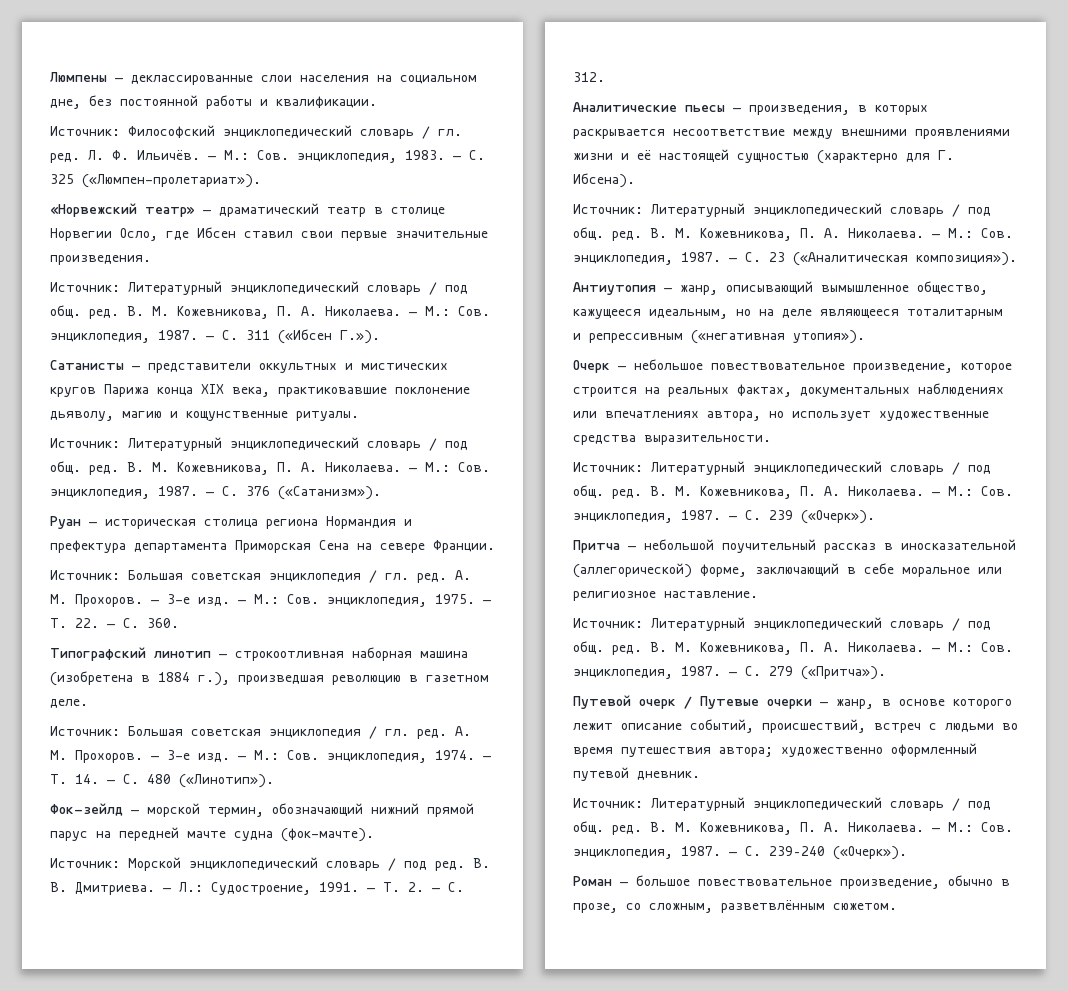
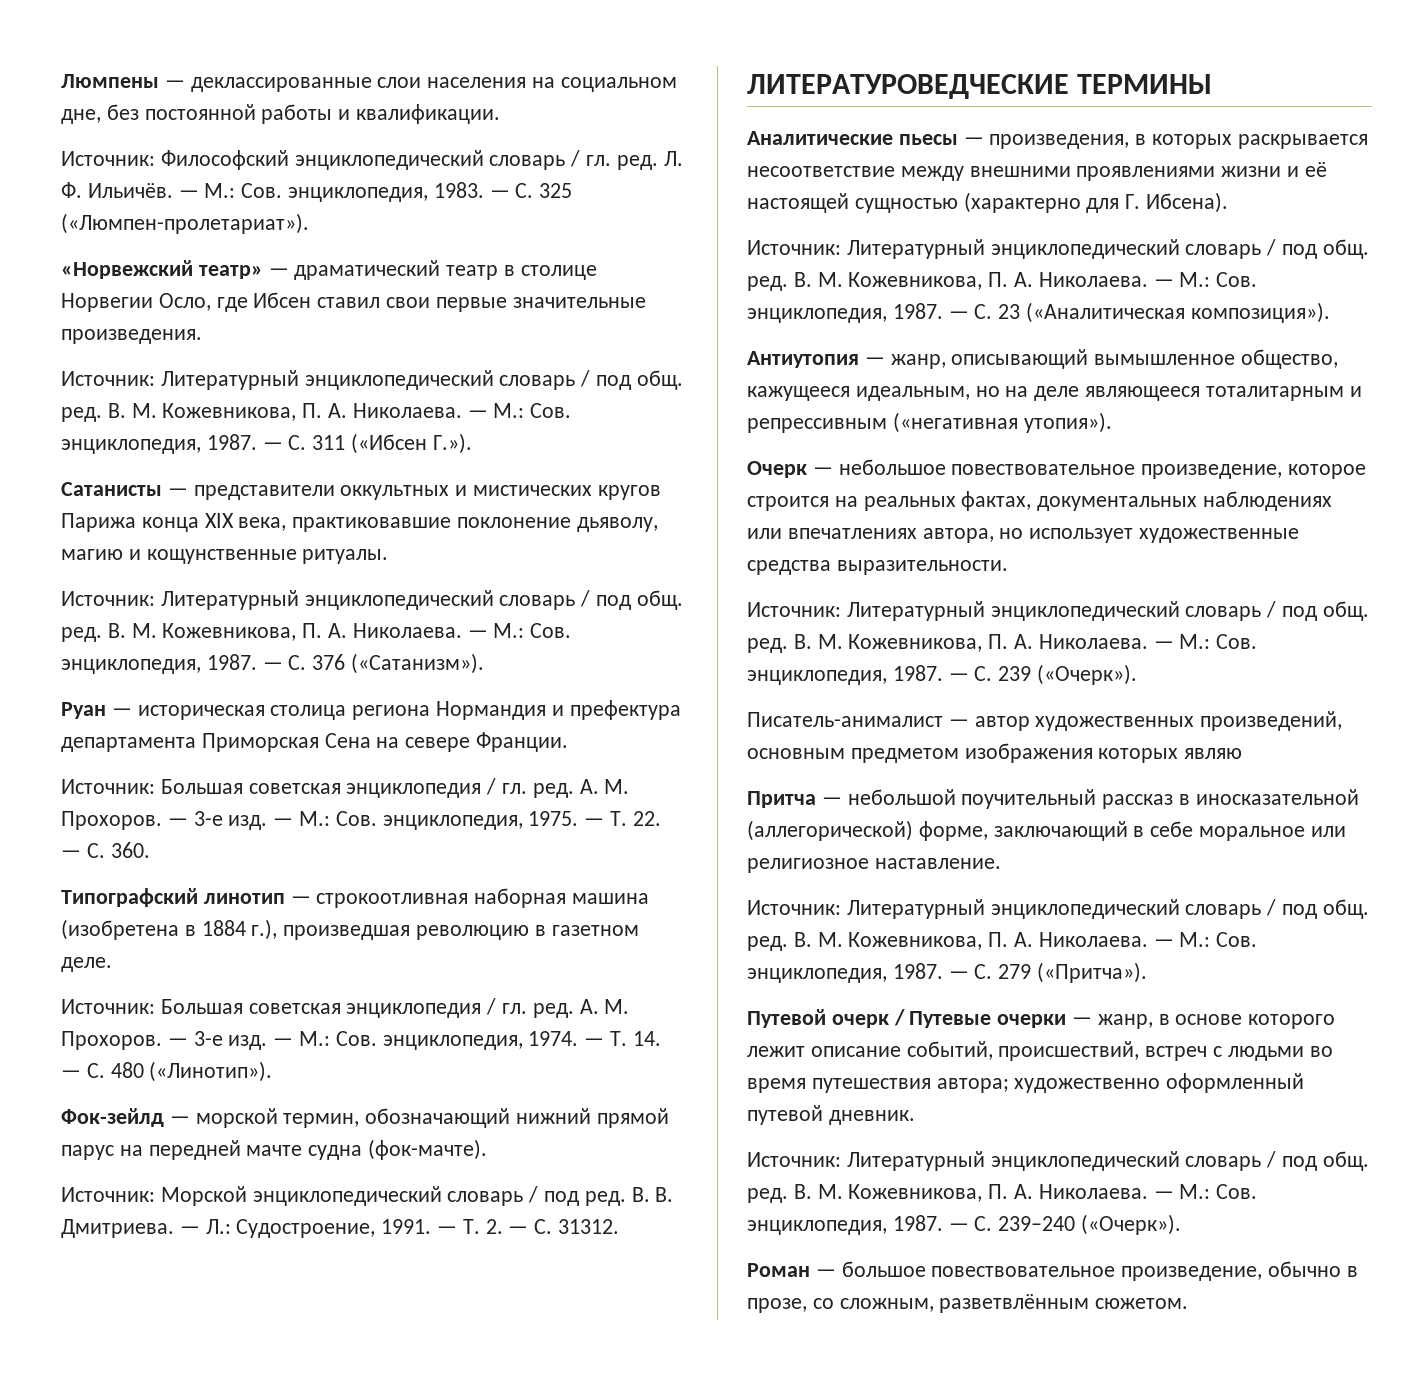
- — Т. 2. — С. 312.
+ — Т. 2. — С. 31312.
+ ЛИТЕРАТУРОВЕДЧЕСКИЕ ТЕРМИНЫ
+ Писатель-анималист — автор художественных произведений, основным предметом изображения которых являю

